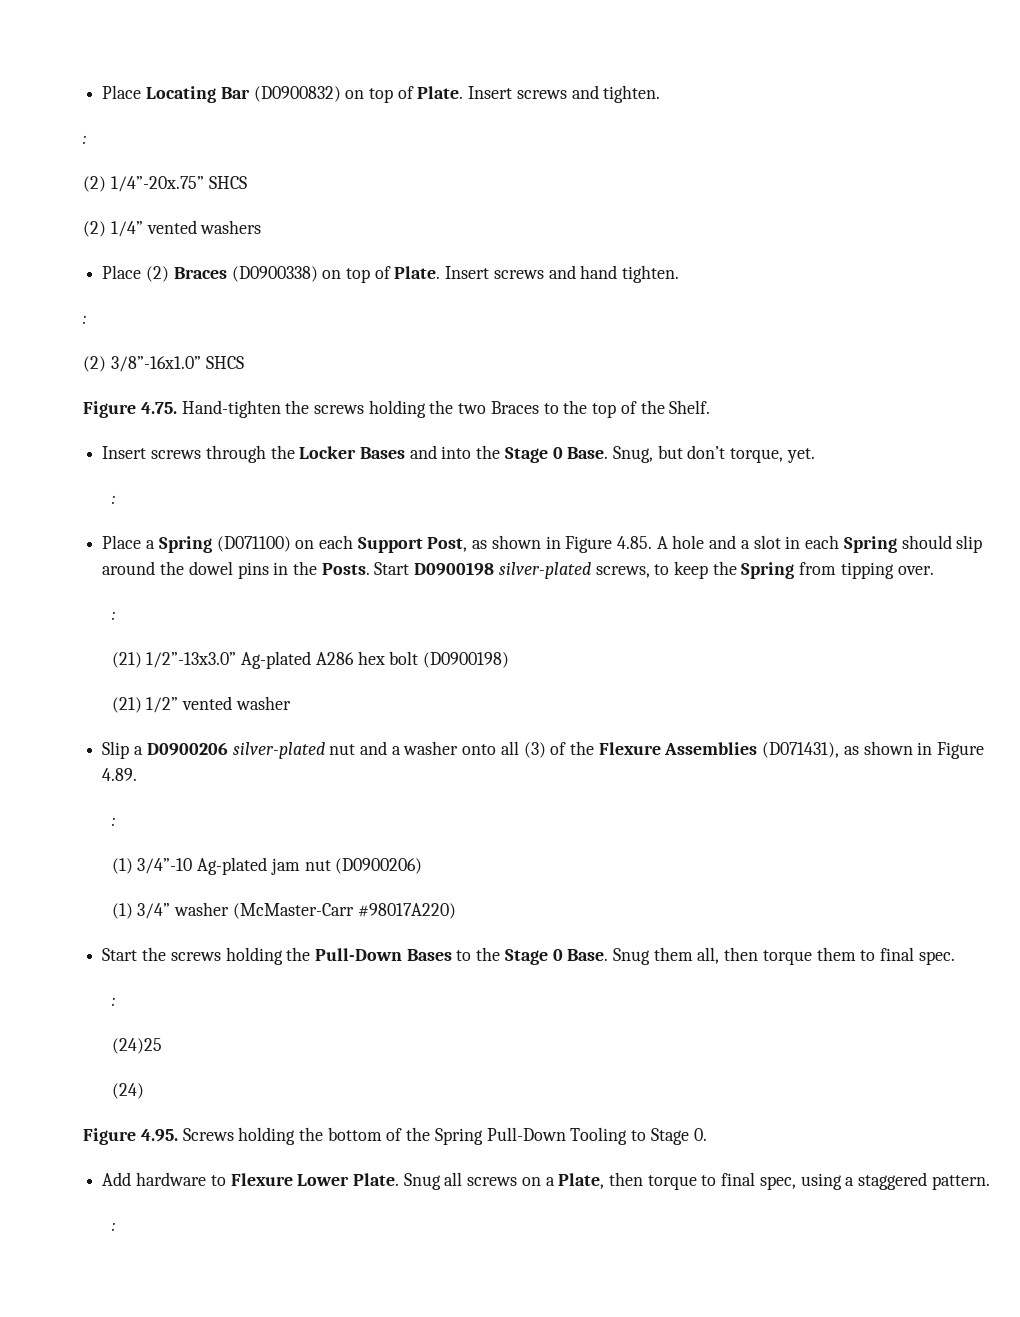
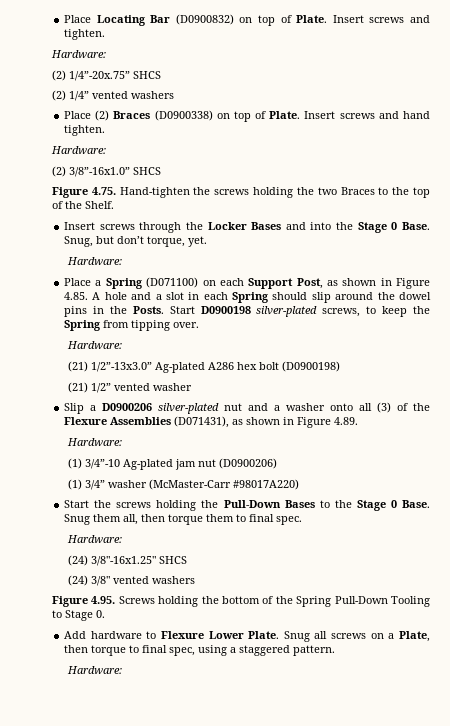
  Insert screws and tighten.
- :
+ Hardware:
  Insert screws and hand tighten.
- :
+ Hardware:
  Snug, but don’t torque, yet.
- :
+ Hardware:
  Start D0900198 silver-plated screws, to keep the Spring from tipping over.
- :
+ Hardware:
  Slip a D0900206 silver-plated nut and a washer onto all (3) of the Flexure Assemblies (D071431), as shown in Figure 4.89.
- :
+ Hardware:
  Snug them all, then torque them to final spec.
- :
- (24)25
- (24)
+ Hardware:
+ (24) 3/8"-16x1.25" SHCS
+ (24) 3/8" vented washers
  Snug all screws on a Plate, then torque to final spec, using a staggered pattern.
- :
+ Hardware:

